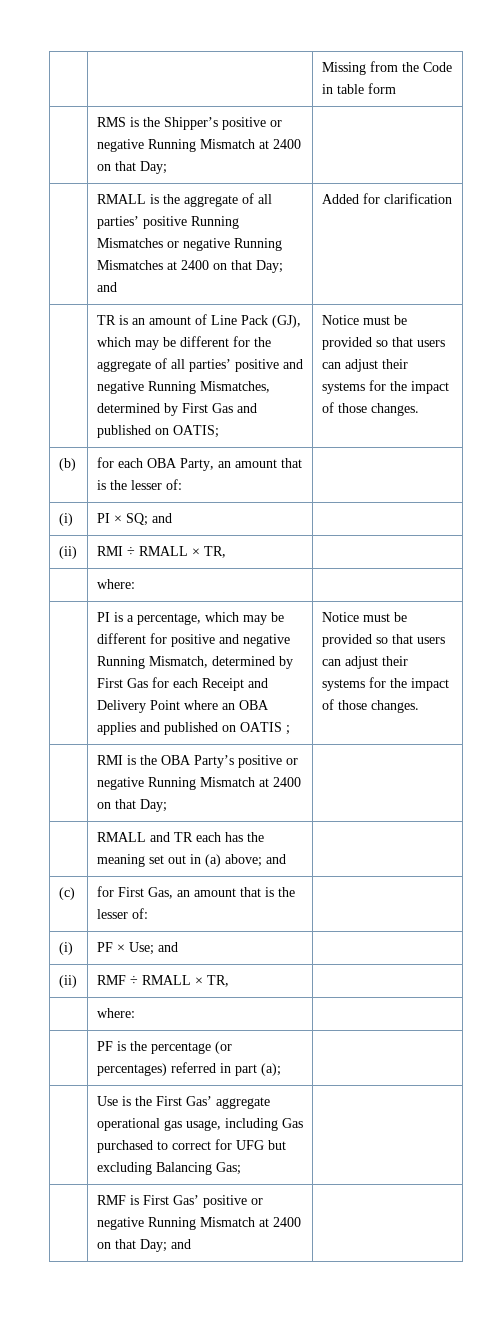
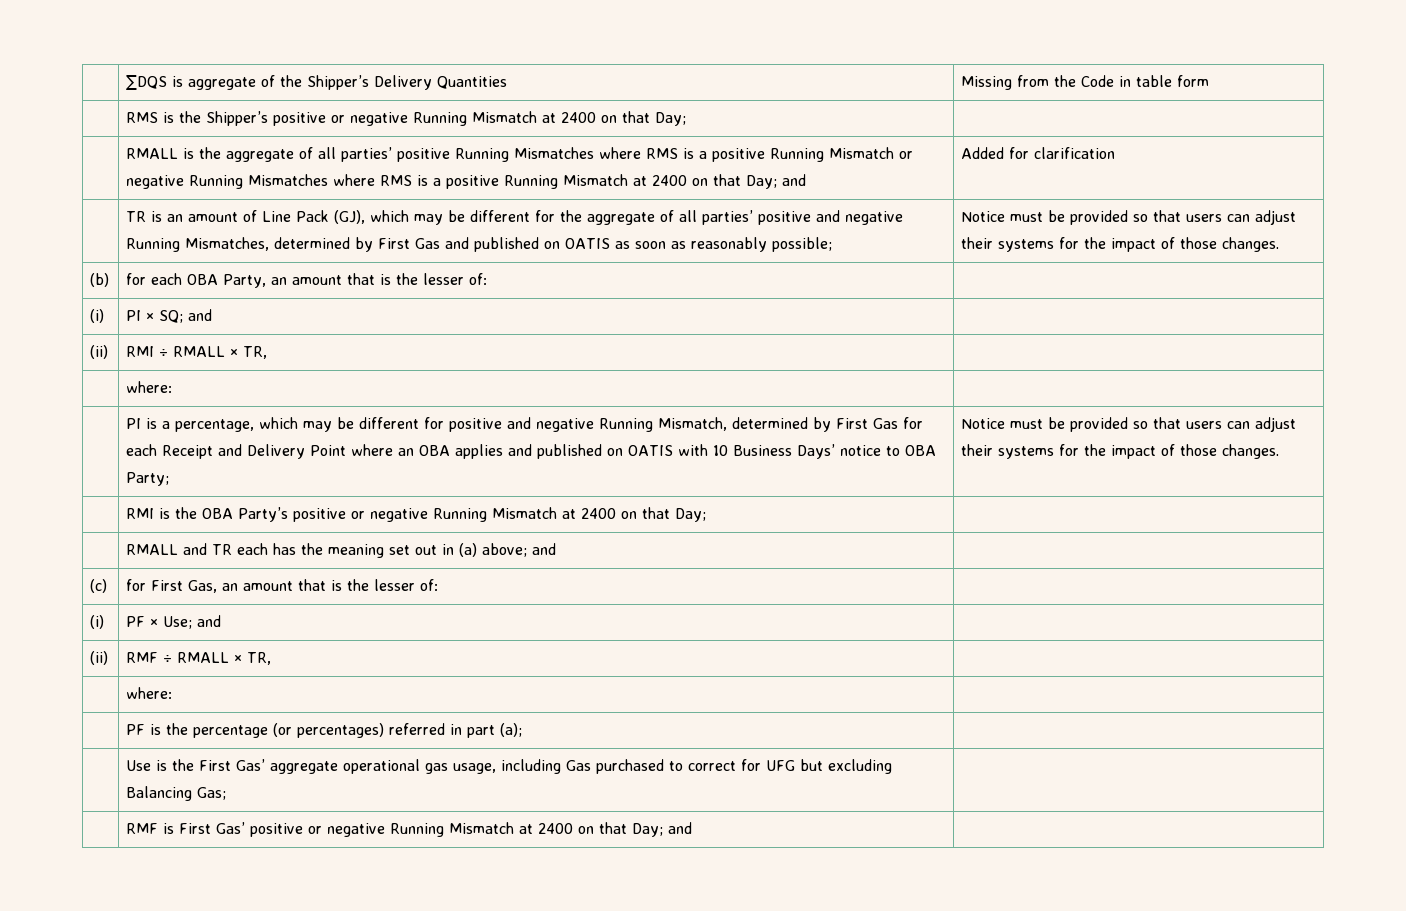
- | | Missing from the Code in table form
+ | ∑DQS is aggregate of the Shipper’s Delivery Quantities | Missing from the Code in table form
- | RMALL is the aggregate of all parties’ positive Running Mismatches or negative Running Mismatches at 2400 on that Day; and | Added for clarification
+ | RMALL is the aggregate of all parties’ positive Running Mismatches where RMS is a positive Running Mismatch or negative Running Mismatches where RMS is a positive Running Mismatch at 2400 on that Day; and | Added for clarification
- TR is an amount of Line Pack (GJ), which may be different for the aggregate of all parties’ positive and negative Running Mismatches, determined by First Gas and published on OATIS;
+ TR is an amount of Line Pack (GJ), which may be different for the aggregate of all parties’ positive and negative Running Mismatches, determined by First Gas and published on OATIS as soon as reasonably possible;
- PI is a percentage, which may be different for positive and negative Running Mismatch, determined by First Gas for each Receipt and Delivery Point where an OBA applies and published on OATIS ;
+ PI is a percentage, which may be different for positive and negative Running Mismatch, determined by First Gas for each Receipt and Delivery Point where an OBA applies and published on OATIS with 10 Business Days’ notice to OBA Party;

